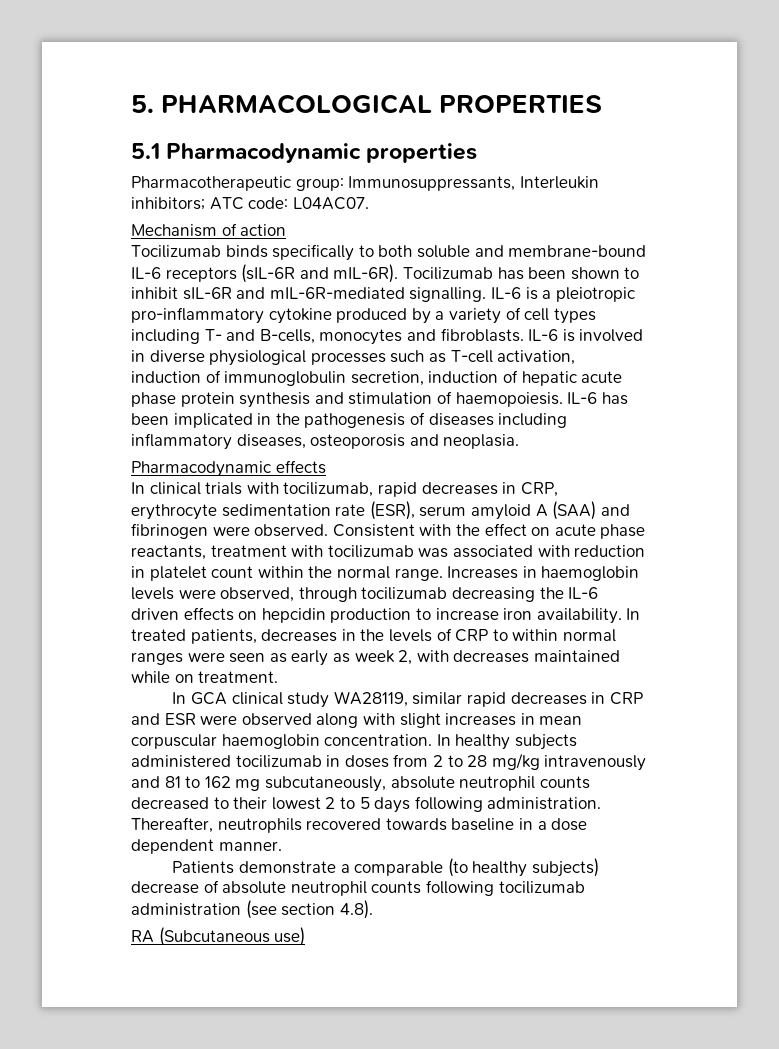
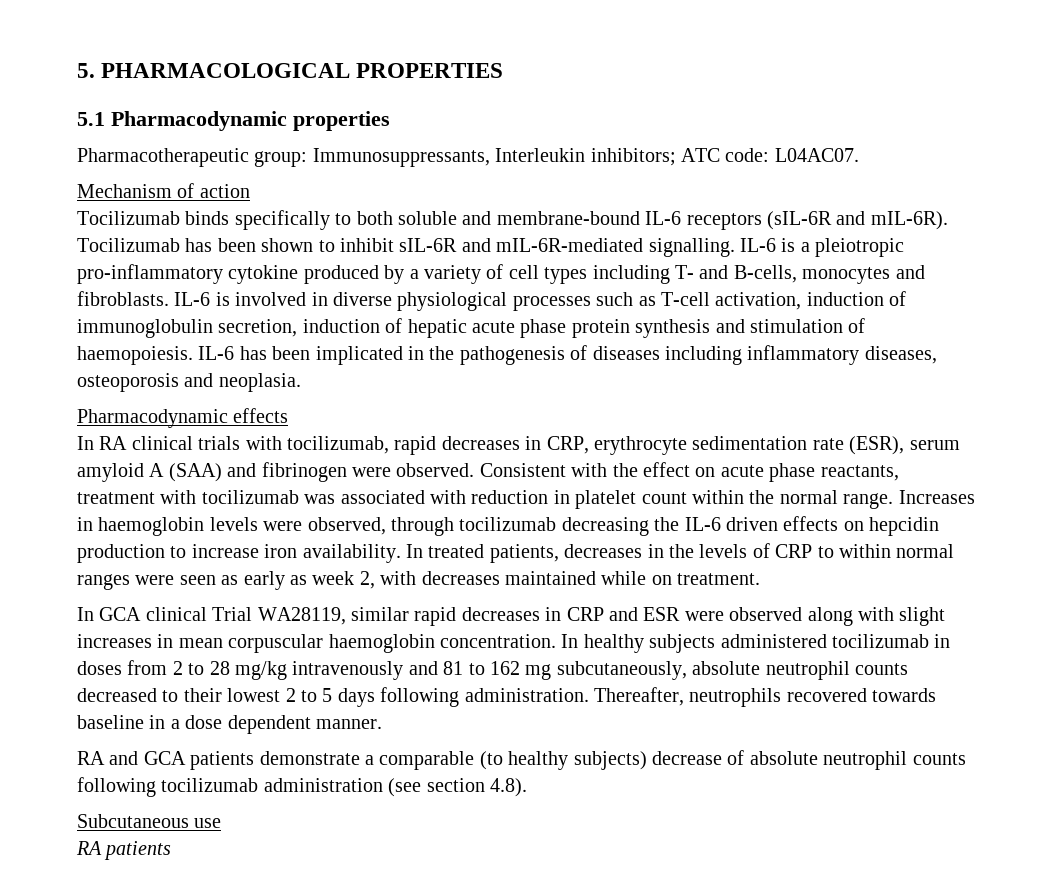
- In clinical trials with tocilizumab, rapid decreases in CRP, erythrocyte sedimentation rate (ESR), serum amyloid A (SAA) and fibrinogen were observed.
+ In RA clinical trials with tocilizumab, rapid decreases in CRP, erythrocyte sedimentation rate (ESR), serum amyloid A (SAA) and fibrinogen were observed.
- In GCA clinical study WA28119, similar rapid decreases in CRP and ESR were observed along with slight increases in mean corpuscular haemoglobin concentration.
+ In GCA clinical Trial WA28119, similar rapid decreases in CRP and ESR were observed along with slight increases in mean corpuscular haemoglobin concentration.
- Patients demonstrate a comparable (to healthy subjects) decrease of absolute neutrophil counts following tocilizumab administration (see section 4.8).
+ RA and GCA patients demonstrate a comparable (to healthy subjects) decrease of absolute neutrophil counts following tocilizumab administration (see section 4.8).
- RA (Subcutaneous use)
+ Subcutaneous use
+ RA patients

